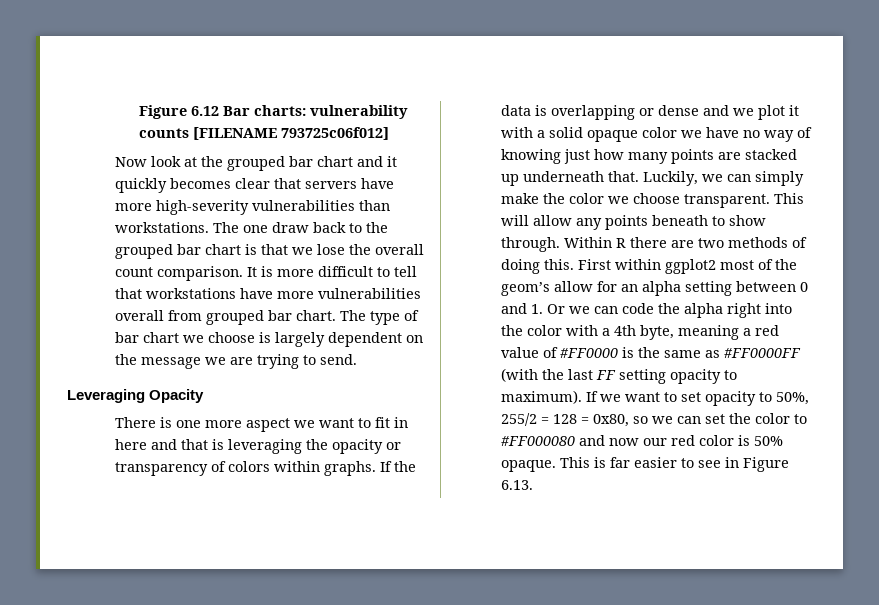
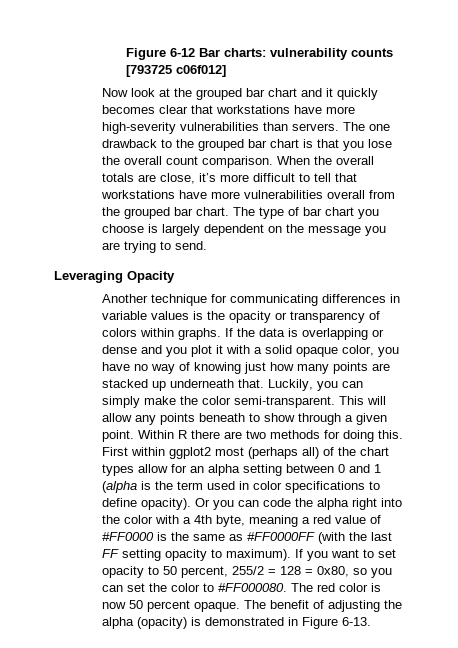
- Figure 6.12 Bar charts: vulnerability counts [FILENAME 793725c06f012]
+ Figure 6-12 Bar charts: vulnerability counts [793725 c06f012]
- Now look at the grouped bar chart and it quickly becomes clear that servers have more high-severity vulnerabilities than workstations.
+ Now look at the grouped bar chart and it quickly becomes clear that workstations have more high-severity vulnerabilities than servers.
- The one draw back to the grouped bar chart is that we lose the overall count comparison.
+ The one drawback to the grouped bar chart is that you lose the overall count comparison.
- It is more difficult to tell that workstations have more vulnerabilities overall from grouped bar chart.
+ When the overall totals are close, it’s more difficult to tell that workstations have more vulnerabilities overall from the grouped bar chart.
- The type of bar chart we choose is largely dependent on the message we are trying to send.
+ The type of bar chart you choose is largely dependent on the message you are trying to send.
- There is one more aspect we want to fit in here and that is leveraging the opacity or transparency of colors within graphs.
+ Another technique for communicating differences in variable values is the opacity or transparency of colors within graphs.
- If the data is overlapping or dense and we plot it with a solid opaque color we have no way of knowing just how many points are stacked up underneath that.
+ If the data is overlapping or dense and you plot it with a solid opaque color, you have no way of knowing just how many points are stacked up underneath that.
- Luckily, we can simply make the color we choose transparent.
+ Luckily, you can simply make the color semi-transparent.
- This will allow any points beneath to show through.
+ This will allow any points beneath to show through a given point.
- Within R there are two methods of doing this.
+ Within R there are two methods for doing this.
- First within ggplot2 most of the geom’s allow for an alpha setting between 0 and 1. Or we can code the alpha right into the color with a 4th byte, meaning a red value of #FF0000 is the same as #FF0000FF (with the last FF setting opacity to maximum).
+ First within ggplot2 most (perhaps all) of the chart types allow for an alpha setting between 0 and 1 (alpha is the term used in color specifications to define opacity). Or you can code the alpha right into the color with a 4th byte, meaning a red value of #FF0000 is the same as #FF0000FF (with the last FF setting opacity to maximum).
- If we want to set opacity to 50%, 255/2 = 128 = 0x80, so we can set the color to #FF000080 and now our red color is 50% opaque. This is far easier to see in Figure 6.13.
+ If you want to set opacity to 50 percent, 255/2 = 128 = 0x80, so you can set the color to #FF000080. The red color is now 50 percent opaque. The benefit of adjusting the alpha (opacity) is demonstrated in Figure 6-13.

